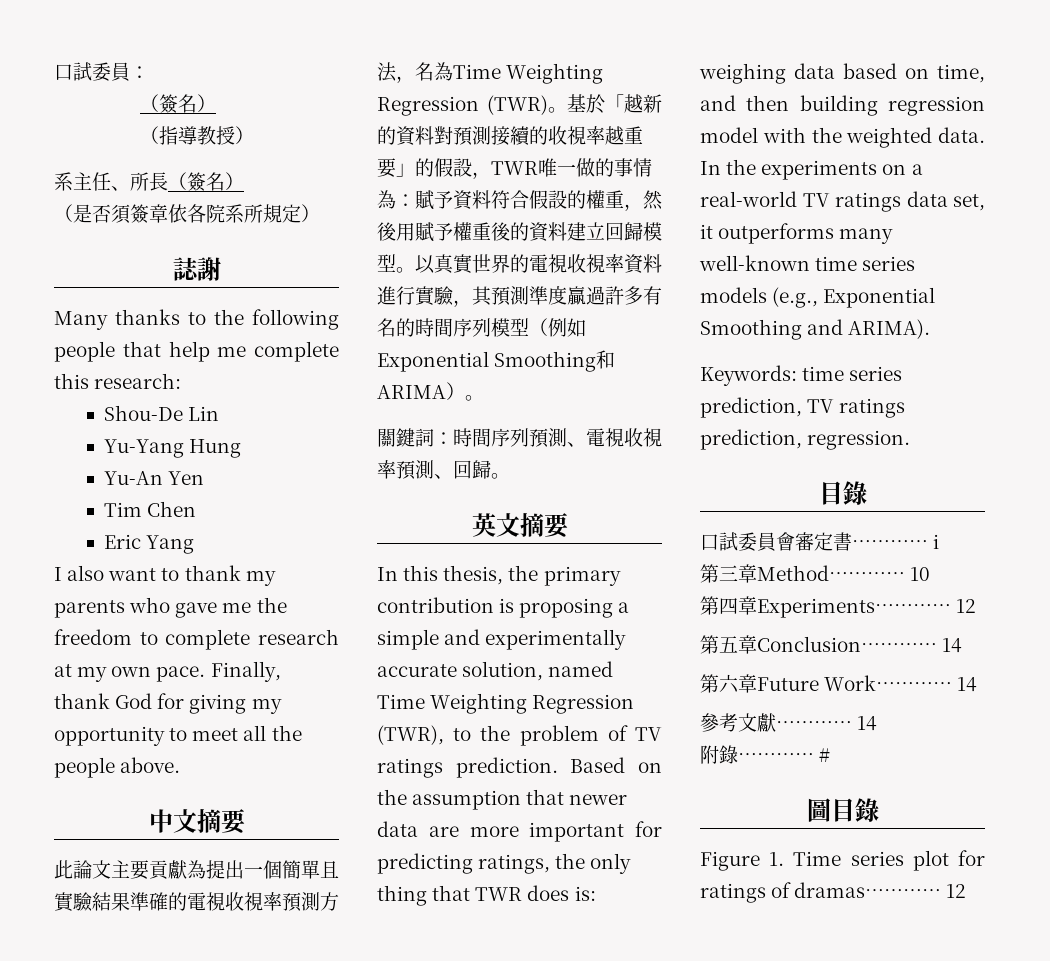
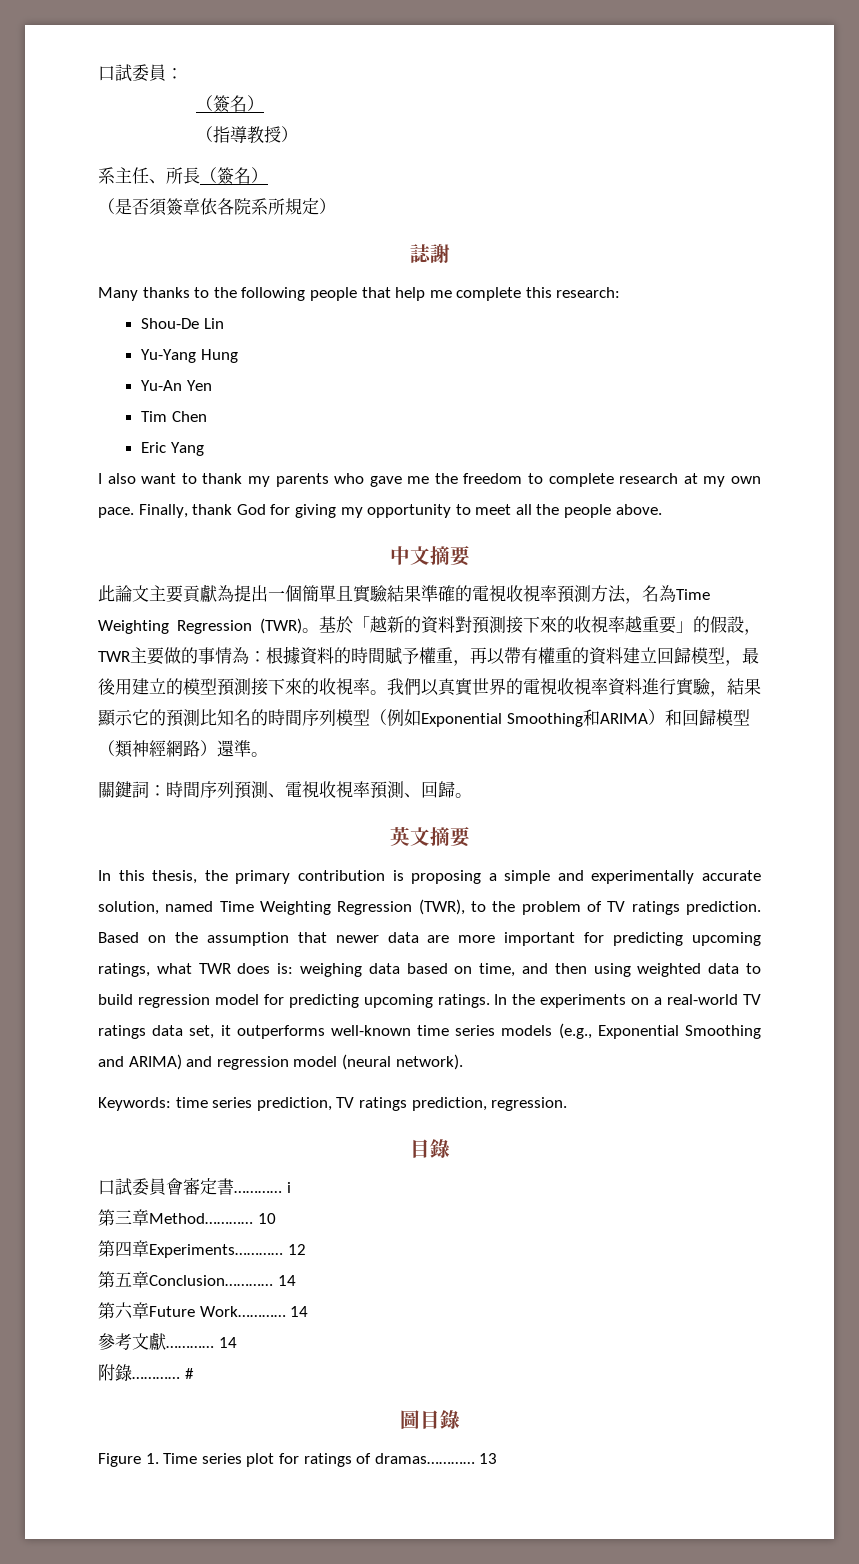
- 基於「越新的資料對預測接續的收視率越重要」的假設，TWR唯一做的事情為：賦予資料符合假設的權重，然後用賦予權重後的資料建立回歸模型。以真實世界的電視收視率資料進行實驗，其預測準度贏過許多有名的時間序列模型（例如Exponential Smoothing和ARIMA）。
+ 基於「越新的資料對預測接下來的收視率越重要」的假設，TWR主要做的事情為：根據資料的時間賦予權重，再以帶有權重的資料建立回歸模型，最後用建立的模型預測接下來的收視率。我們以真實世界的電視收視率資料進行實驗，結果顯示它的預測比知名的時間序列模型（例如Exponential Smoothing和ARIMA）和回歸模型（類神經網路）還準。
- Based on the assumption that newer data are more important for predicting ratings, the only thing that TWR does is: weighing data based on time, and then building regression model with the weighted data.
+ Based on the assumption that newer data are more important for predicting upcoming ratings, what TWR does is: weighing data based on time, and then using weighted data to build regression model for predicting upcoming ratings.
- In the experiments on a real-world TV ratings data set, it outperforms many well-known time series models (e.g., Exponential Smoothing and ARIMA).
+ In the experiments on a real-world TV ratings data set, it outperforms well-known time series models (e.g., Exponential Smoothing and ARIMA) and regression model (neural network).
- Figure 1. Time series plot for ratings of dramas………… 12
+ Figure 1. Time series plot for ratings of dramas………… 13

